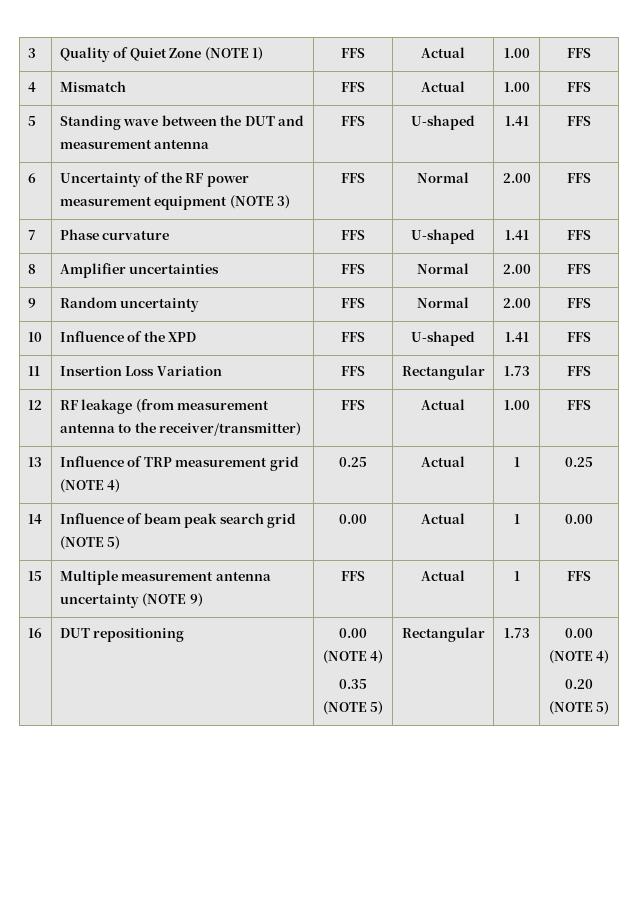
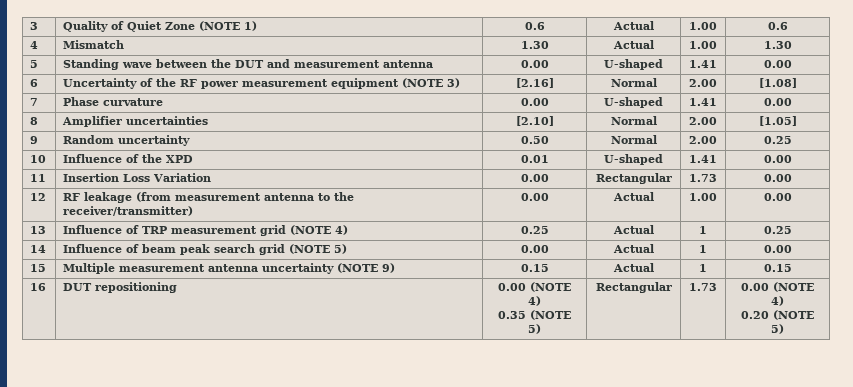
- 3 | Quality of Quiet Zone (NOTE 1) | FFS | Actual | 1.00 | FFS
+ 3 | Quality of Quiet Zone (NOTE 1) | 0.6 | Actual | 1.00 | 0.6
- 4 | Mismatch | FFS | Actual | 1.00 | FFS
+ 4 | Mismatch | 1.30 | Actual | 1.00 | 1.30
- 5 | Standing wave between the DUT and measurement antenna | FFS | U-shaped | 1.41 | FFS
+ 5 | Standing wave between the DUT and measurement antenna | 0.00 | U-shaped | 1.41 | 0.00
- 6 | Uncertainty of the RF power measurement equipment (NOTE 3) | FFS | Normal | 2.00 | FFS
+ 6 | Uncertainty of the RF power measurement equipment (NOTE 3) | [2.16] | Normal | 2.00 | [1.08]
- 7 | Phase curvature | FFS | U-shaped | 1.41 | FFS
+ 7 | Phase curvature | 0.00 | U-shaped | 1.41 | 0.00
- 8 | Amplifier uncertainties | FFS | Normal | 2.00 | FFS
+ 8 | Amplifier uncertainties | [2.10] | Normal | 2.00 | [1.05]
- 9 | Random uncertainty | FFS | Normal | 2.00 | FFS
+ 9 | Random uncertainty | 0.50 | Normal | 2.00 | 0.25
- 10 | Influence of the XPD | FFS | U-shaped | 1.41 | FFS
+ 10 | Influence of the XPD | 0.01 | U-shaped | 1.41 | 0.00
- 11 | Insertion Loss Variation | FFS | Rectangular | 1.73 | FFS
+ 11 | Insertion Loss Variation | 0.00 | Rectangular | 1.73 | 0.00
- 12 | RF leakage (from measurement antenna to the receiver/transmitter) | FFS | Actual | 1.00 | FFS
+ 12 | RF leakage (from measurement antenna to the receiver/transmitter) | 0.00 | Actual | 1.00 | 0.00
- 15 | Multiple measurement antenna uncertainty (NOTE 9) | FFS | Actual | 1 | FFS
+ 15 | Multiple measurement antenna uncertainty (NOTE 9) | 0.15 | Actual | 1 | 0.15

